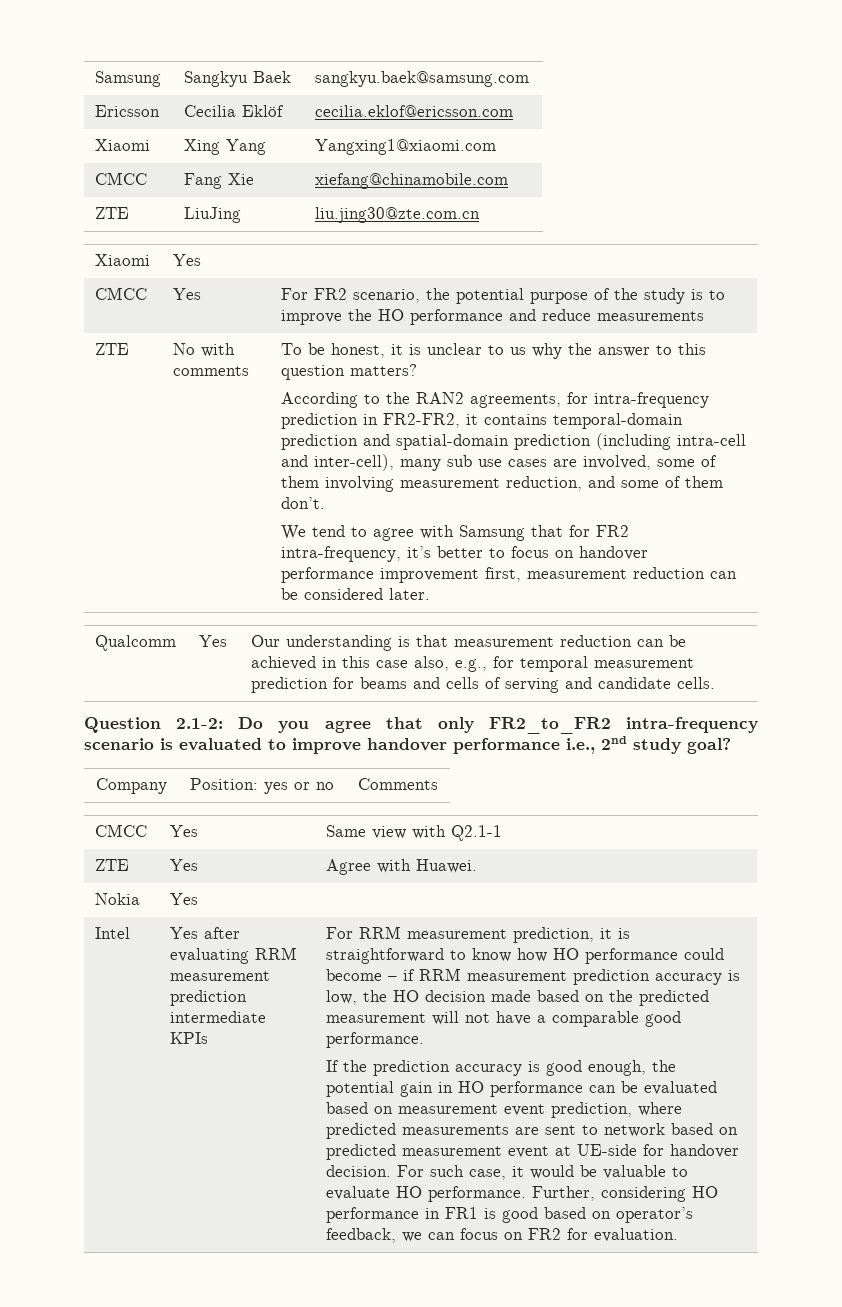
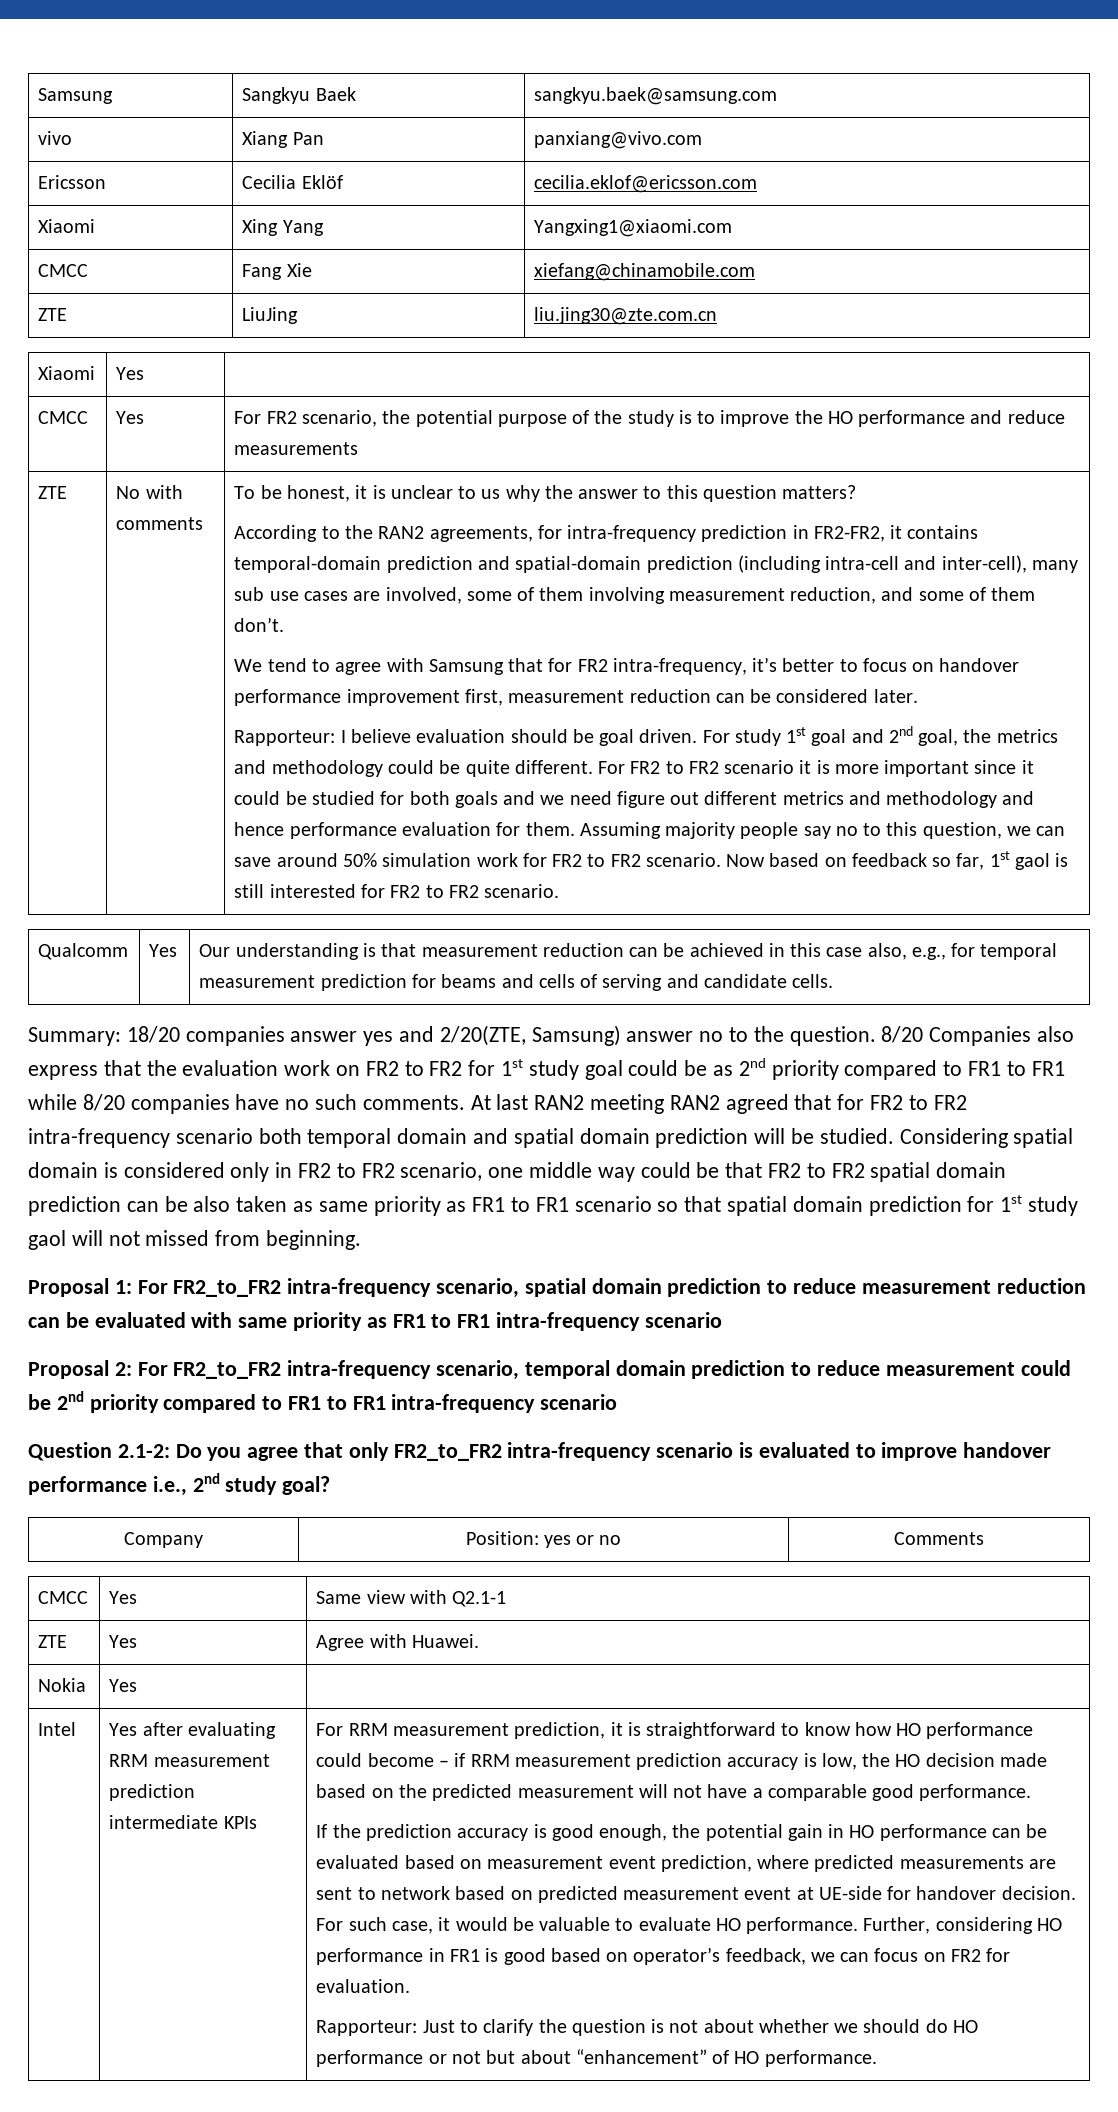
+ vivo | Xiang Pan | panxiang@vivo.com
+ Rapporteur: I believe evaluation should be goal driven. For study 1st goal and 2nd goal, the metrics and methodology could be quite different. For FR2 to FR2 scenario it is more important since it could be studied for both goals and we need figure out different metrics and methodology and hence performance evaluation for them. Assuming majority people say no to this question, we can save around 50% simulation work for FR2 to FR2 scenario. Now based on feedback so far, 1st gaol is still interested for FR2 to FR2 scenario.
+ Summary: 18/20 companies answer yes and 2/20(ZTE, Samsung) answer no to the question. 8/20 Companies also express that the evaluation work on FR2 to FR2 for 1st study goal could be as 2nd priority compared to FR1 to FR1 while 8/20 companies have no such comments. At last RAN2 meeting RAN2 agreed that for FR2 to FR2 intra-frequency scenario both temporal domain and spatial domain prediction will be studied. Considering spatial domain is considered only in FR2 to FR2 scenario, one middle way could be that FR2 to FR2 spatial domain prediction can be also taken as same priority as FR1 to FR1 scenario so that spatial domain prediction for 1st study gaol will not missed from beginning.
+ Proposal 1: For FR2_to_FR2 intra-frequency scenario, spatial domain prediction to reduce measurement reduction can be evaluated with same priority as FR1 to FR1 intra-frequency scenario
+ Proposal 2: For FR2_to_FR2 intra-frequency scenario, temporal domain prediction to reduce measurement could be 2nd priority compared to FR1 to FR1 intra-frequency scenario
+ Rapporteur: Just to clarify the question is not about whether we should do HO performance or not but about “enhancement” of HO performance.

